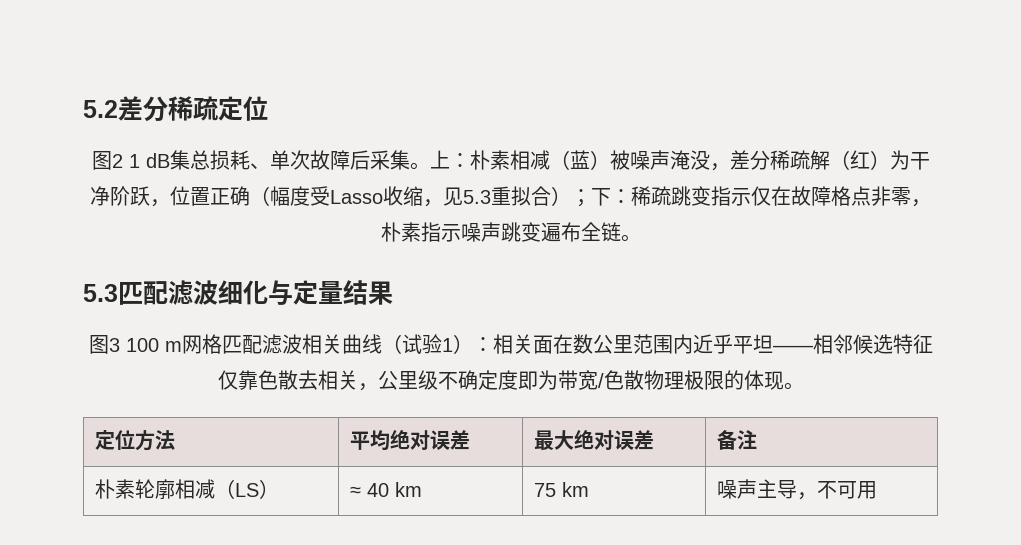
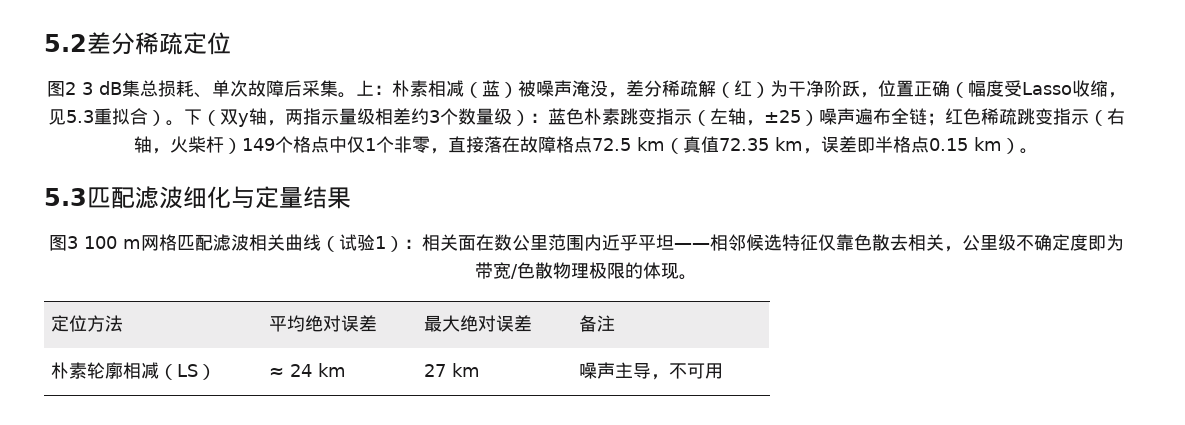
- 图2 1 dB集总损耗、单次故障后采集。
+ 图2 3 dB集总损耗、单次故障后采集。
- 上：朴素相减（蓝）被噪声淹没，差分稀疏解（红）为干净阶跃，位置正确（幅度受Lasso收缩，见5.3重拟合）；下：稀疏跳变指示仅在故障格点非零，朴素指示噪声跳变遍布全链。
+ 上：朴素相减（蓝）被噪声淹没，差分稀疏解（红）为干净阶跃，位置正确（幅度受Lasso收缩，见5.3重拟合）。下（双y轴，两指示量级相差约3个数量级）：蓝色朴素跳变指示（左轴，±25）噪声遍布全链；红色稀疏跳变指示（右轴，火柴杆）149个格点中仅1个非零，直接落在故障格点72.5 km（真值72.35 km，误差即半格点0.15 km）。
- 朴素轮廓相减（LS） | ≈ 40 km | 75 km | 噪声主导，不可用
+ 朴素轮廓相减（LS） | ≈ 24 km | 27 km | 噪声主导，不可用

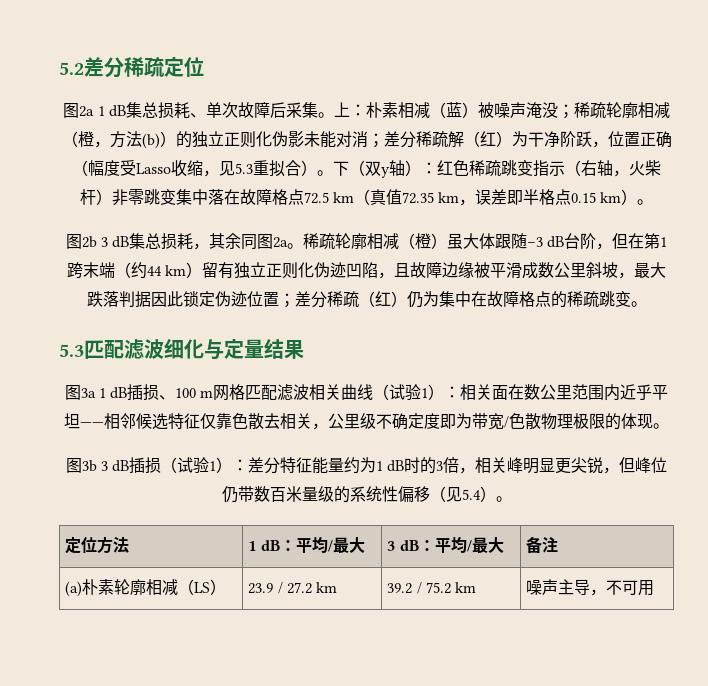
- 图2 3 dB集总损耗、单次故障后采集。
+ 图2a 1 dB集总损耗、单次故障后采集。
- 上：朴素相减（蓝）被噪声淹没，差分稀疏解（红）为干净阶跃，位置正确（幅度受Lasso收缩，见5.3重拟合）。
+ 上：朴素相减（蓝）被噪声淹没；稀疏轮廓相减（橙，方法(b)）的独立正则化伪影未能对消；差分稀疏解（红）为干净阶跃，位置正确（幅度受Lasso收缩，见5.3重拟合）。
- 下（双y轴，两指示量级相差约3个数量级）：蓝色朴素跳变指示（左轴，±25）噪声遍布全链；红色稀疏跳变指示（右轴，火柴杆）149个格点中仅1个非零，直接落在故障格点72.5 km（真值72.35 km，误差即半格点0.15 km）。
+ 下（双y轴）：红色稀疏跳变指示（右轴，火柴杆）非零跳变集中落在故障格点72.5 km（真值72.35 km，误差即半格点0.15 km）。
+ 图2b 3 dB集总损耗，其余同图2a。稀疏轮廓相减（橙）虽大体跟随−3 dB台阶，但在第1跨末端（约44 km）留有独立正则化伪迹凹陷，且故障边缘被平滑成数公里斜坡，最大跌落判据因此锁定伪迹位置；差分稀疏（红）仍为集中在故障格点的稀疏跳变。
- 图3 100 m网格匹配滤波相关曲线（试验1）：相关面在数公里范围内近乎平坦——相邻候选特征仅靠色散去相关，公里级不确定度即为带宽/色散物理极限的体现。
+ 图3a 1 dB插损、100 m网格匹配滤波相关曲线（试验1）：相关面在数公里范围内近乎平坦——相邻候选特征仅靠色散去相关，公里级不确定度即为带宽/色散物理极限的体现。
- 定位方法 | 平均绝对误差 | 最大绝对误差 | 备注
+ 图3b 3 dB插损（试验1）：差分特征能量约为1 dB时的3倍，相关峰明显更尖锐，但峰位仍带数百米量级的系统性偏移（见5.4）。
+ 定位方法 | 1 dB：平均/最大 | 3 dB：平均/最大 | 备注
- 朴素轮廓相减（LS） | ≈ 24 km | 27 km | 噪声主导，不可用
+ (a)朴素轮廓相减（LS） | 23.9 / 27.2 km | 39.2 / 75.2 km | 噪声主导，不可用

